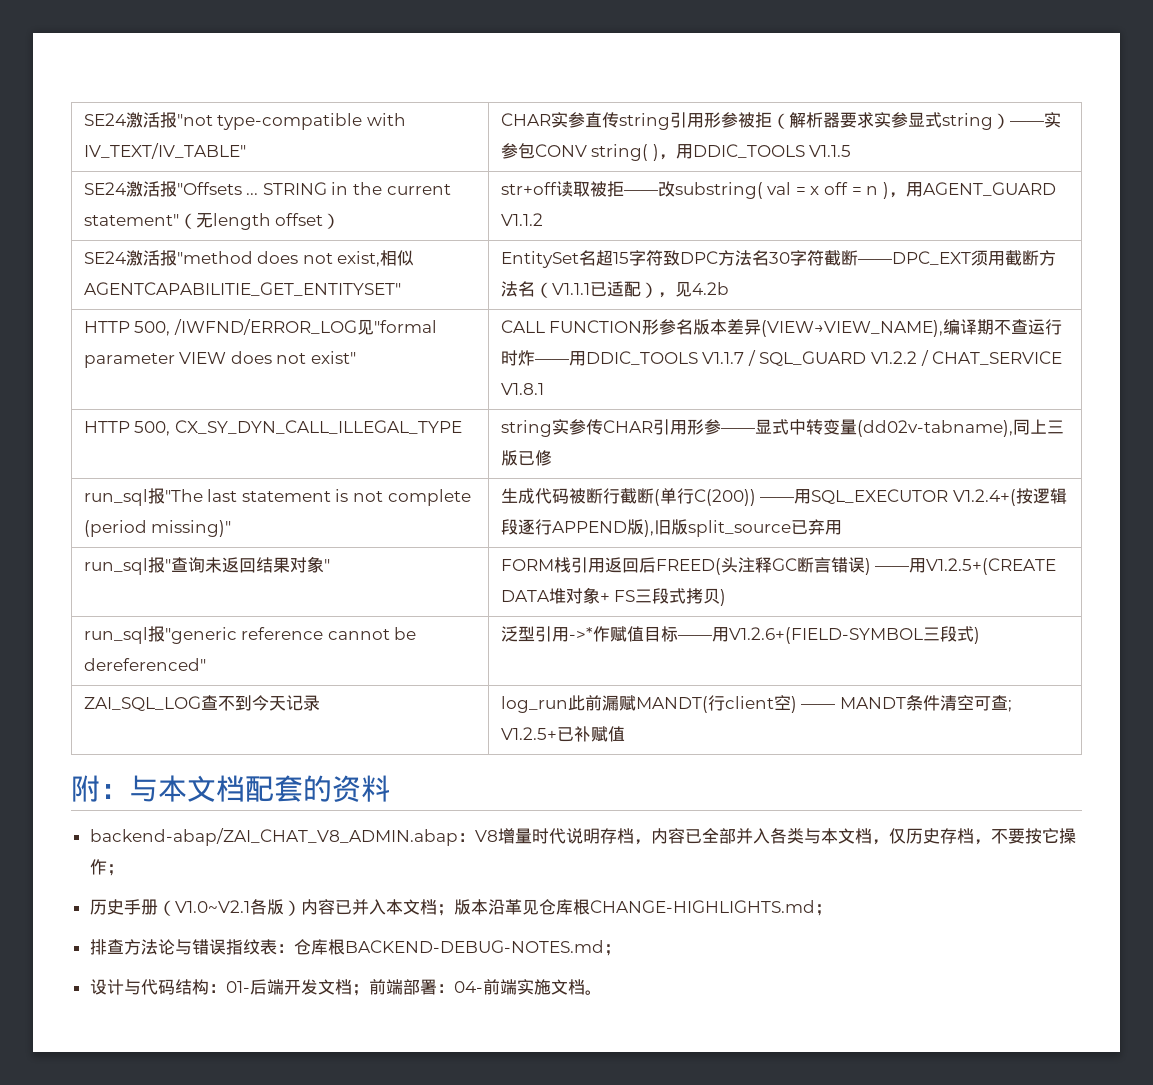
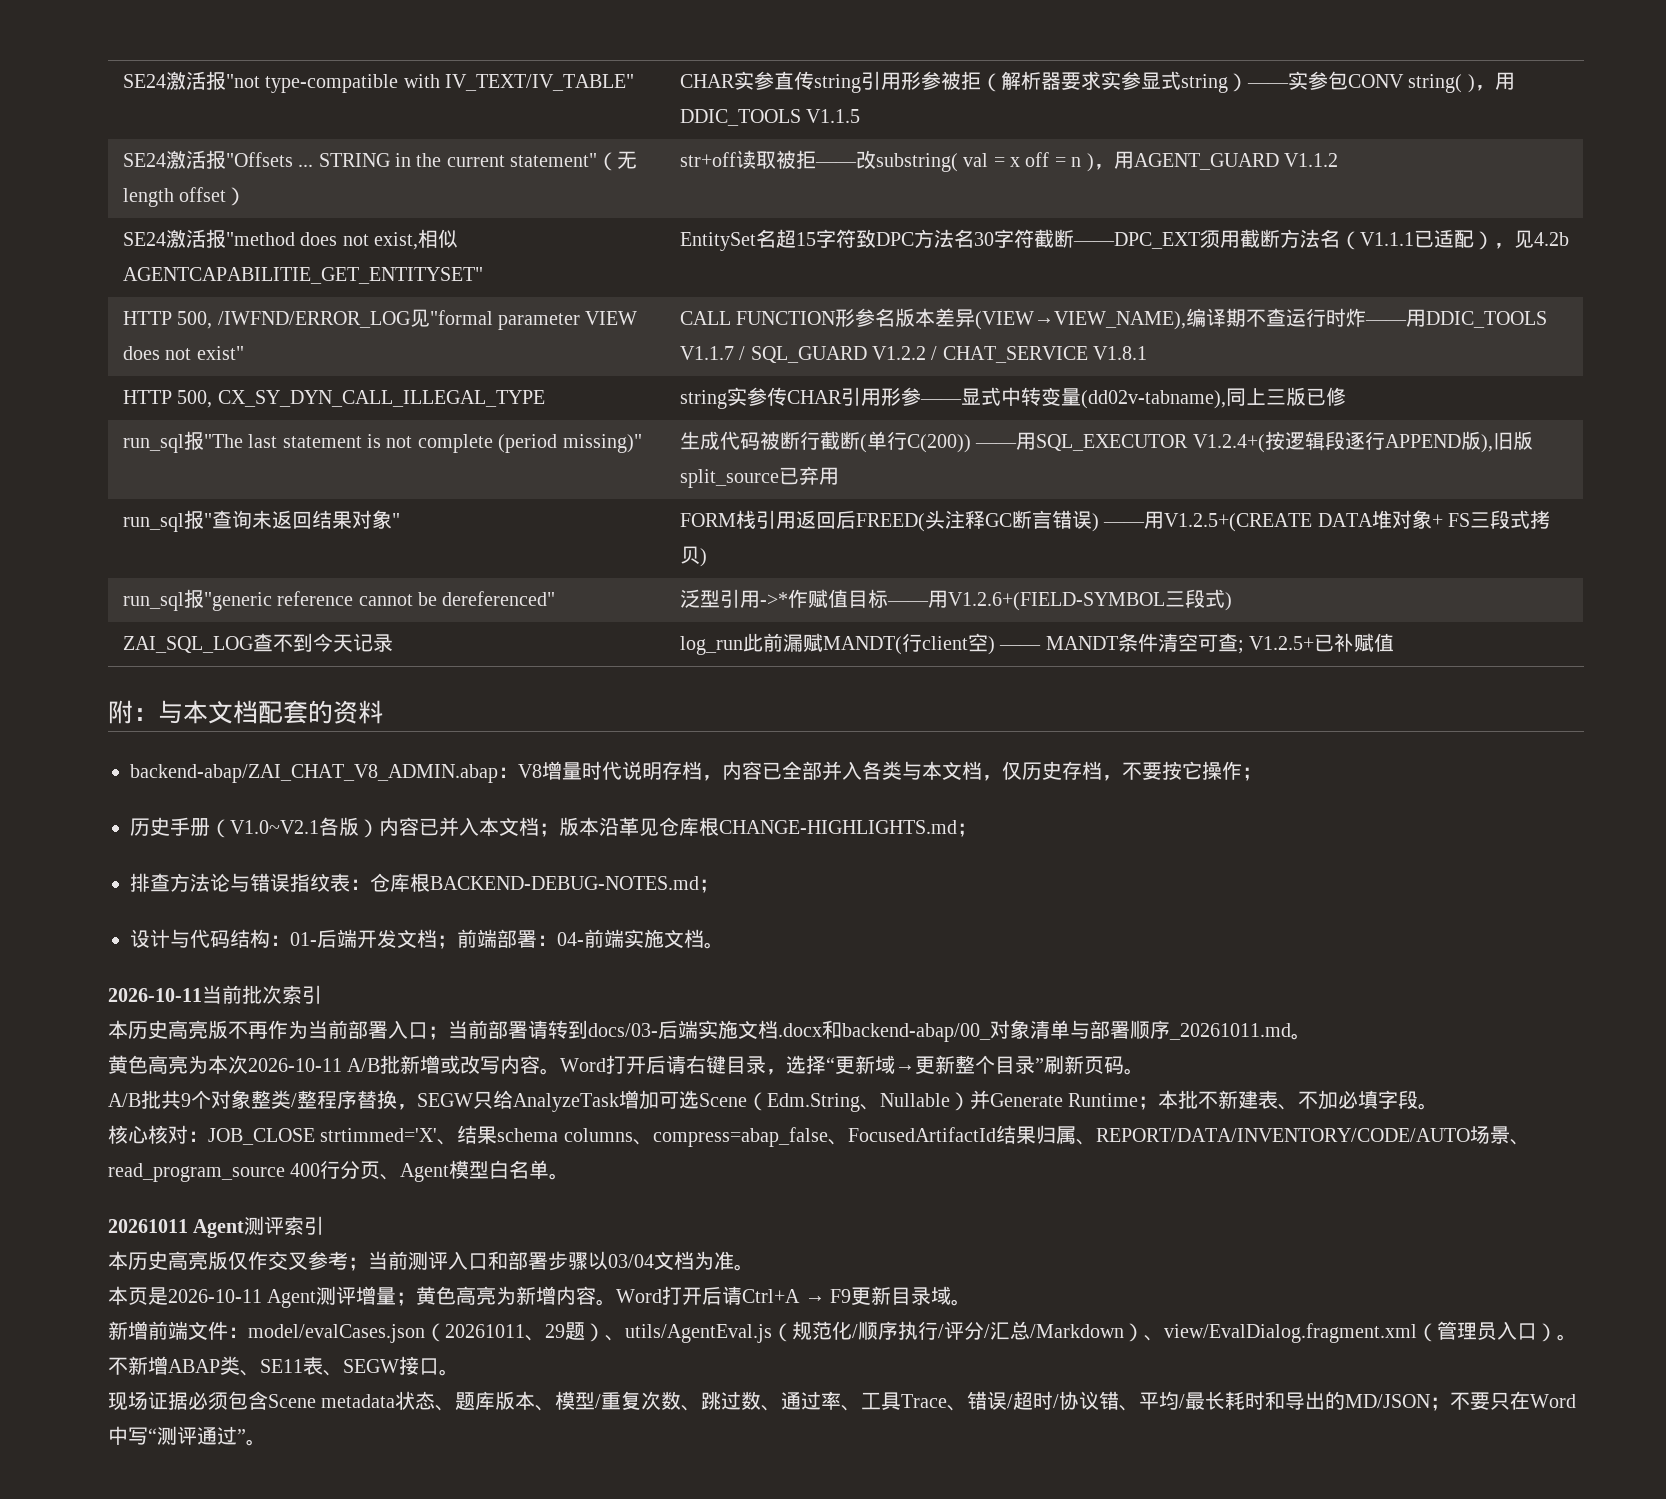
+ 2026-10-11当前批次索引
+ 本历史高亮版不再作为当前部署入口；当前部署请转到docs/03-后端实施文档.docx和backend-abap/00_对象清单与部署顺序_20261011.md。
+ 黄色高亮为本次2026-10-11 A/B批新增或改写内容。Word打开后请右键目录，选择“更新域→更新整个目录”刷新页码。
+ A/B批共9个对象整类/整程序替换，SEGW只给AnalyzeTask增加可选Scene（Edm.String、Nullable）并Generate Runtime；本批不新建表、不加必填字段。
+ 核心核对：JOB_CLOSE strtimmed='X'、结果schema columns、compress=abap_false、FocusedArtifactId结果归属、REPORT/DATA/INVENTORY/CODE/AUTO场景、read_program_source 400行分页、Agent模型白名单。
+ 20261011 Agent测评索引
+ 本历史高亮版仅作交叉参考；当前测评入口和部署步骤以03/04文档为准。
+ 本页是2026-10-11 Agent测评增量；黄色高亮为新增内容。Word打开后请Ctrl+A → F9更新目录域。
+ 新增前端文件：model/evalCases.json（20261011、29题）、utils/AgentEval.js（规范化/顺序执行/评分/汇总/Markdown）、view/EvalDialog.fragment.xml（管理员入口）。不新增ABAP类、SE11表、SEGW接口。
+ 现场证据必须包含Scene metadata状态、题库版本、模型/重复次数、跳过数、通过率、工具Trace、错误/超时/协议错、平均/最长耗时和导出的MD/JSON；不要只在Word中写“测评通过”。

